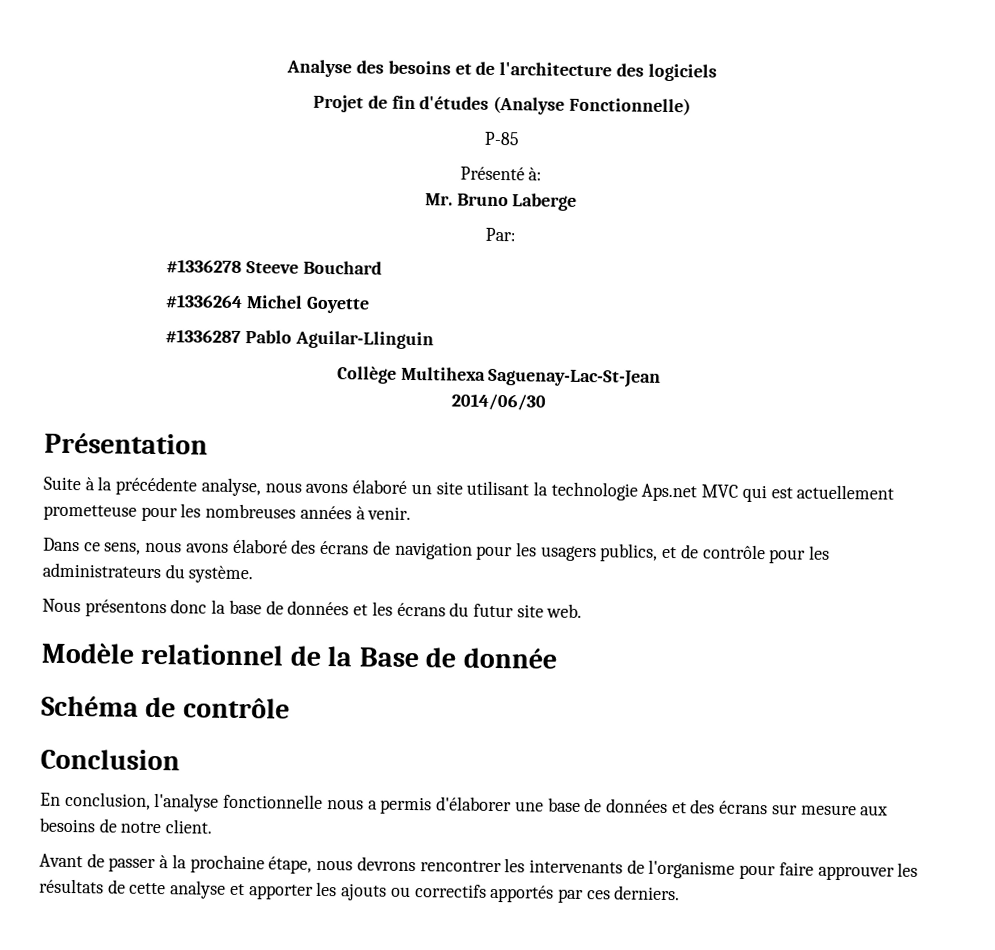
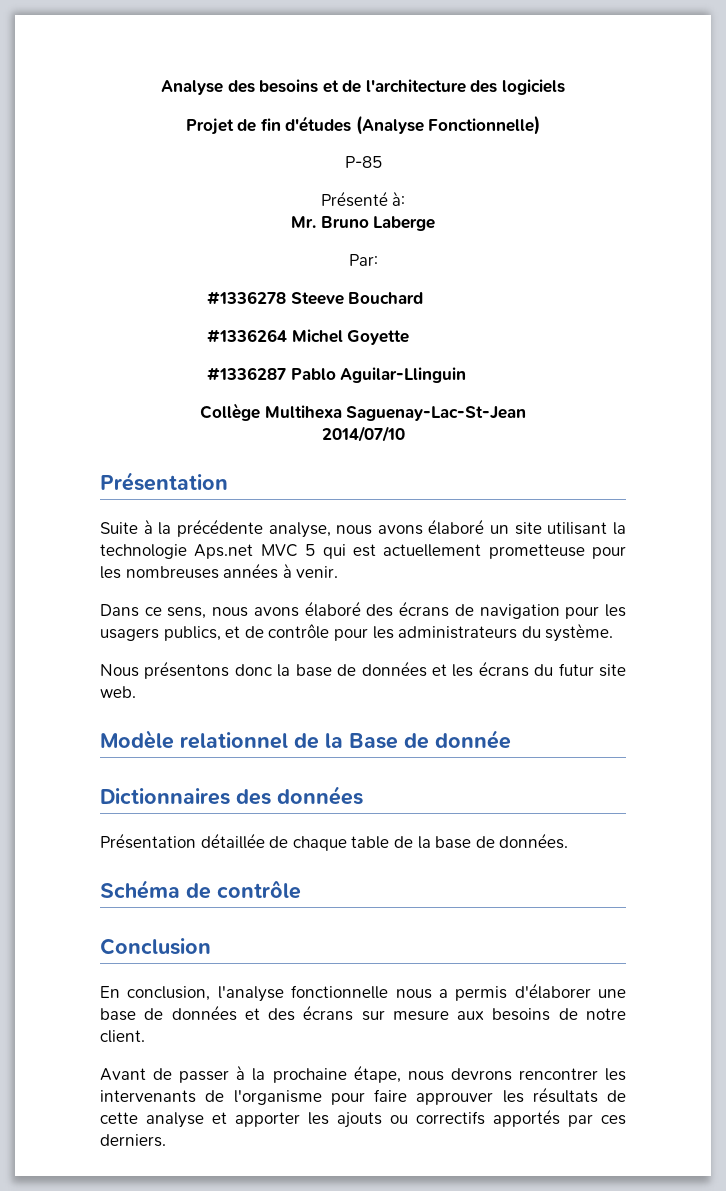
- 2014/06/30
+ 2014/07/10
- Suite à la précédente analyse, nous avons élaboré un site utilisant la technologie Aps.net MVC qui est actuellement prometteuse pour les nombreuses années à venir.
+ Suite à la précédente analyse, nous avons élaboré un site utilisant la technologie Aps.net MVC 5 qui est actuellement prometteuse pour les nombreuses années à venir.
+ Dictionnaires des données
+ Présentation détaillée de chaque table de la base de données.

